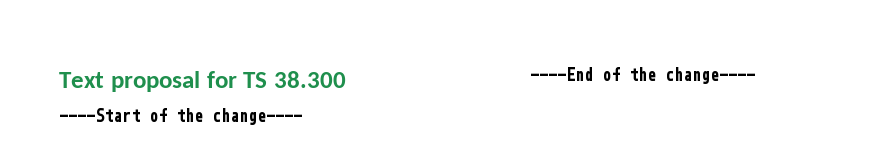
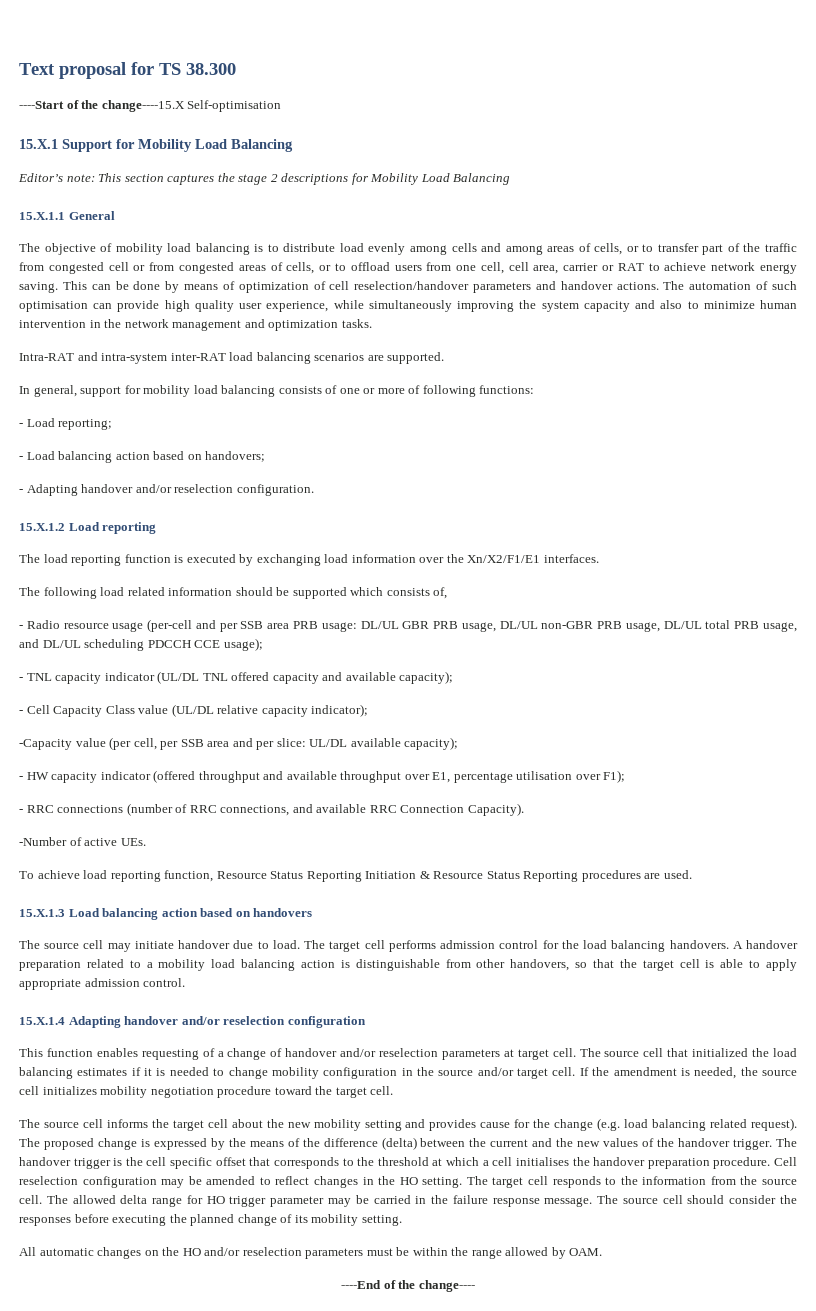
- ----Start of the change----
+ ----Start of the change----15.X Self-optimisation
+ 15.X.1 Support for Mobility Load Balancing
+ Editor’s note: This section captures the stage 2 descriptions for Mobility Load Balancing
+ 15.X.1.1 General
+ The objective of mobility load balancing is to distribute load evenly among cells and among areas of cells, or to transfer part of the traffic from congested cell or from congested areas of cells, or to offload users from one cell, cell area, carrier or RAT to achieve network energy saving. This can be done by means of optimization of cell reselection/handover parameters and handover actions. The automation of such optimisation can provide high quality user experience, while simultaneously improving the system capacity and also to minimize human intervention in the network management and optimization tasks.
+ Intra-RAT and intra-system inter-RAT load balancing scenarios are supported.
+ In general, support for mobility load balancing consists of one or more of following functions:
+ - Load reporting;
+ - Load balancing action based on handovers;
+ - Adapting handover and/or reselection configuration.
+ 15.X.1.2 Load reporting
+ The load reporting function is executed by exchanging load information over the Xn/X2/F1/E1 interfaces.
+ The following load related information should be supported which consists of,
+ - Radio resource usage (per-cell and per SSB area PRB usage: DL/UL GBR PRB usage, DL/UL non-GBR PRB usage, DL/UL total PRB usage, and DL/UL scheduling PDCCH CCE usage);
+ - TNL capacity indicator (UL/DL TNL offered capacity and available capacity);
+ - Cell Capacity Class value (UL/DL relative capacity indicator);
+ -Capacity value (per cell, per SSB area and per slice: UL/DL available capacity);
+ - HW capacity indicator (offered throughput and available throughput over E1, percentage utilisation over F1);
+ - RRC connections (number of RRC connections, and available RRC Connection Capacity).
+ -Number of active UEs.
+ To achieve load reporting function, Resource Status Reporting Initiation & Resource Status Reporting procedures are used.
+ 15.X.1.3 Load balancing action based on handovers
+ The source cell may initiate handover due to load. The target cell performs admission control for the load balancing handovers. A handover preparation related to a mobility load balancing action is distinguishable from other handovers, so that the target cell is able to apply appropriate admission control.
+ 15.X.1.4 Adapting handover and/or reselection configuration
+ This function enables requesting of a change of handover and/or reselection parameters at target cell. The source cell that initialized the load balancing estimates if it is needed to change mobility configuration in the source and/or target cell. If the amendment is needed, the source cell initializes mobility negotiation procedure toward the target cell.
+ The source cell informs the target cell about the new mobility setting and provides cause for the change (e.g. load balancing related request). The proposed change is expressed by the means of the difference (delta) between the current and the new values of the handover trigger. The handover trigger is the cell specific offset that corresponds to the threshold at which a cell initialises the handover preparation procedure. Cell reselection configuration may be amended to reflect changes in the HO setting. The target cell responds to the information from the source cell. The allowed delta range for HO trigger parameter may be carried in the failure response message. The source cell should consider the responses before executing the planned change of its mobility setting.
+ All automatic changes on the HO and/or reselection parameters must be within the range allowed by OAM.

